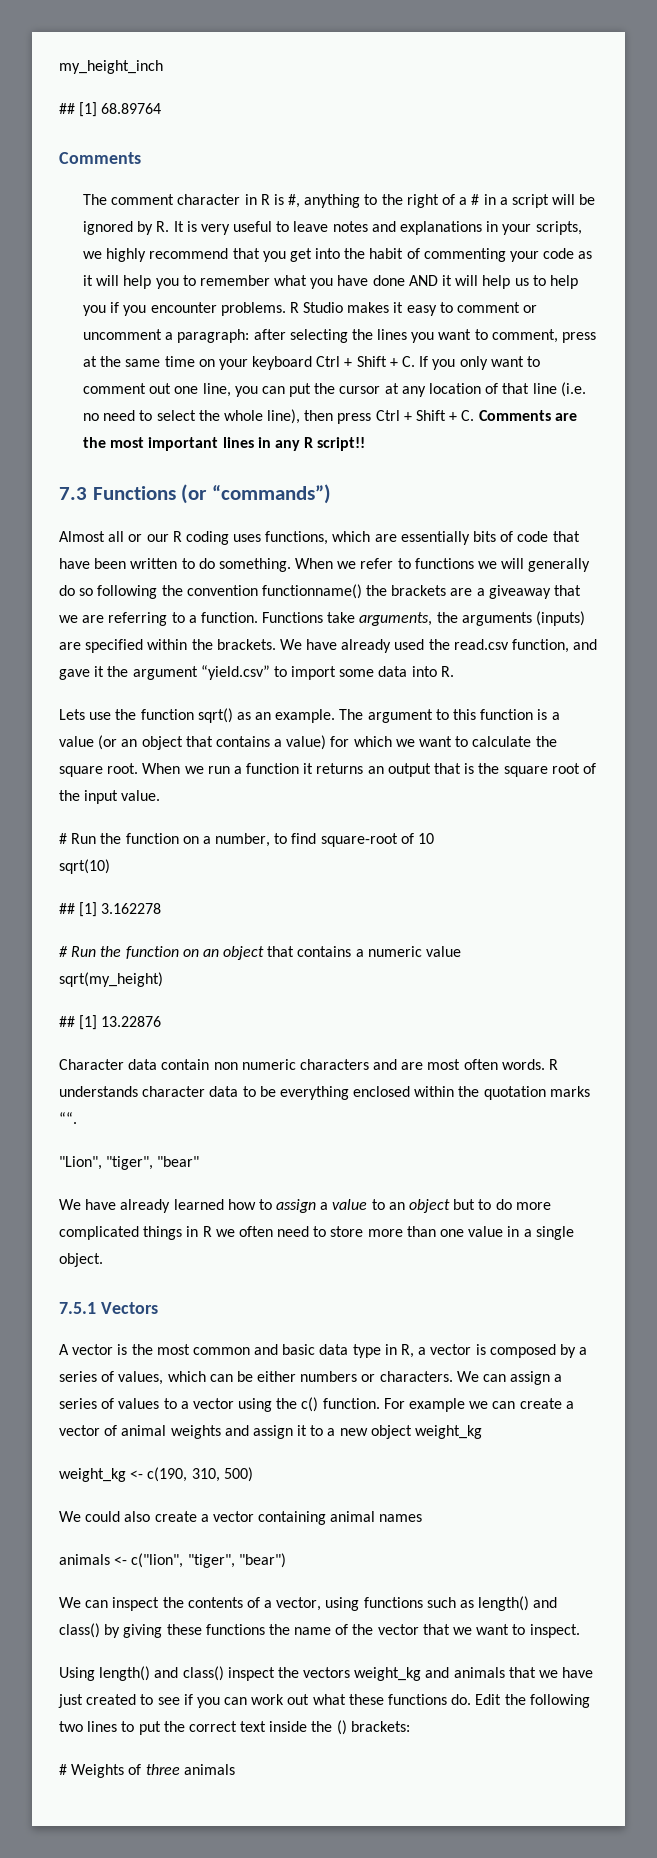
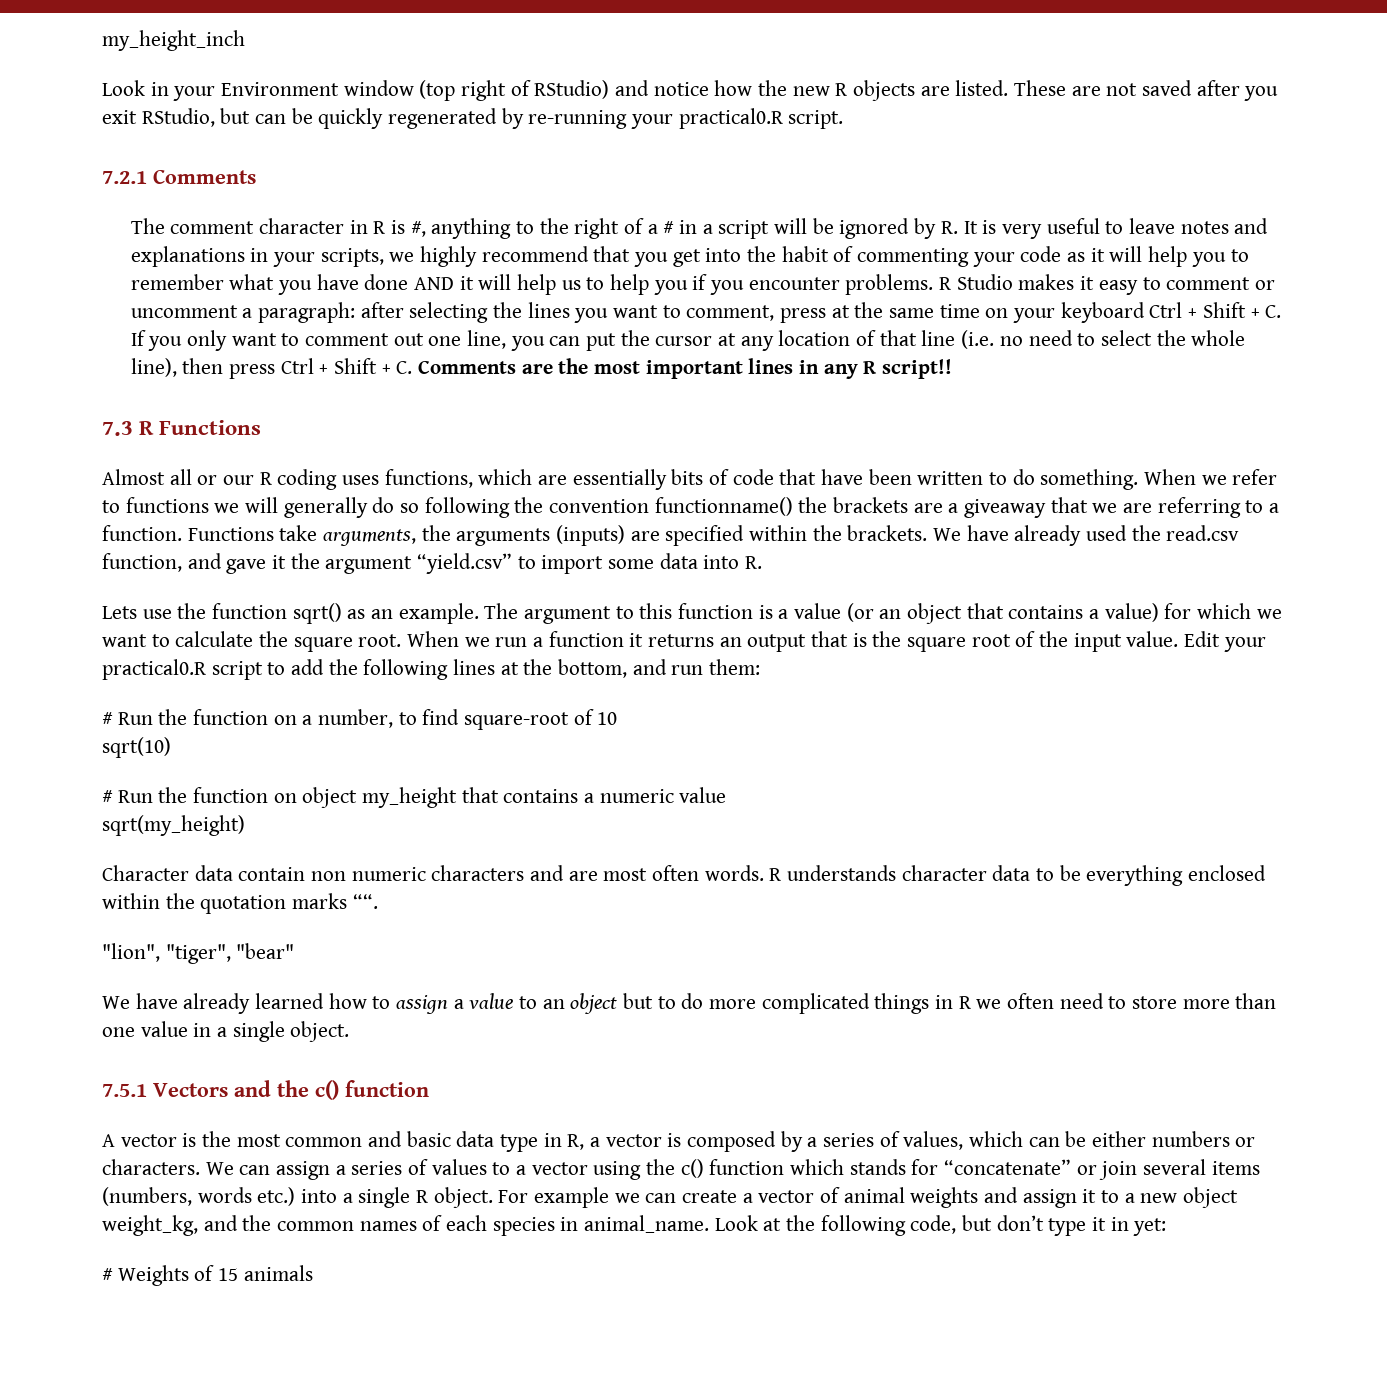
- ## [1] 68.89764
- Comments
+ Look in your Environment window (top right of RStudio) and notice how the new R objects are listed. These are not saved after you exit RStudio, but can be quickly regenerated by re-running your practical0.R script.
+ 7.2.1 Comments
- 7.3 Functions (or “commands”)
+ 7.3 R Functions
+ Edit your practical0.R script to add the following lines at the bottom, and run them:
- ## [1] 3.162278
- # Run the function on an object that contains a numeric value
+ # Run the function on object my_height that contains a numeric value
- ## [1] 13.22876
- "Lion", "tiger", "bear"
+ "lion", "tiger", "bear"
- 7.5.1 Vectors
+ 7.5.1 Vectors and the c() function
- We can assign a series of values to a vector using the c() function.
+ We can assign a series of values to a vector using the c() function which stands for “concatenate” or join several items (numbers, words etc.) into a single R object.
- For example we can create a vector of animal weights and assign it to a new object weight_kg
- weight_kg <- c(190, 310, 500)
- We could also create a vector containing animal names
- animals <- c("lion", "tiger", "bear")
- We can inspect the contents of a vector, using functions such as length() and class() by giving these functions the name of the vector that we want to inspect.
- Using length() and class() inspect the vectors weight_kg and animals that we have just created to see if you can work out what these functions do. Edit the following two lines to put the correct text inside the () brackets:
+ For example we can create a vector of animal weights and assign it to a new object weight_kg, and the common names of each species in animal_name. Look at the following code, but don’t type it in yet:
- # Weights of three animals
+ # Weights of 15 animals

